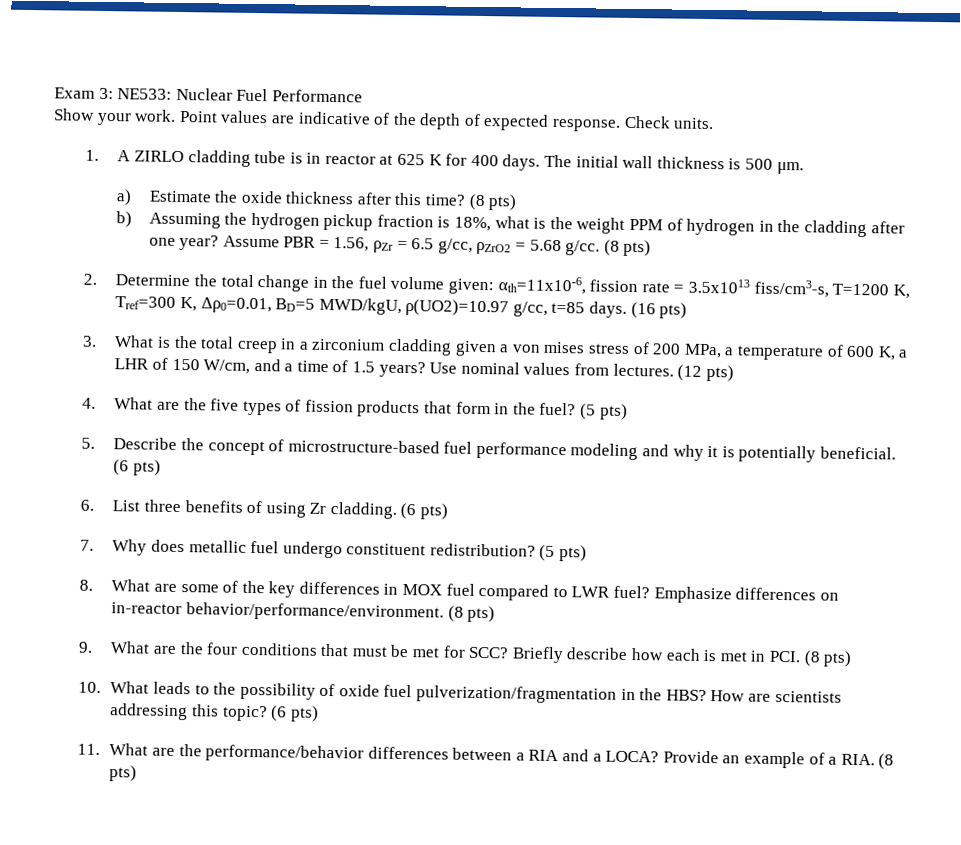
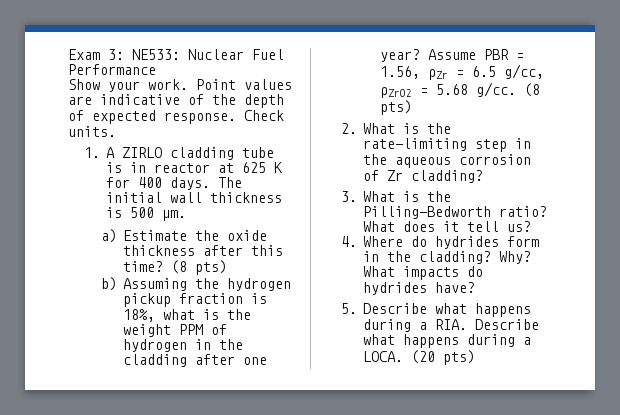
- 2. Determine the total change in the fuel volume given: αth=11x10-6, fission rate = 3.5x1013 fiss/cm3-s, T=1200 K, Tref=300 K, Δρ0=0.01, BD=5 MWD/kgU, ρ(UO2)=10.97 g/cc, t=85 days. (16 pts)
- 3. What is the total creep in a zirconium cladding given a von mises stress of 200 MPa, a temperature of 600 K, a LHR of 150 W/cm, and a time of 1.5 years? Use nominal values from lectures. (12 pts)
- 4. What are the five types of fission products that form in the fuel? (5 pts)
- 5. Describe the concept of microstructure-based fuel performance modeling and why it is potentially beneficial. (6 pts)
- 6. List three benefits of using Zr cladding. (6 pts)
- 7. Why does metallic fuel undergo constituent redistribution? (5 pts)
- 8. What are some of the key differences in MOX fuel compared to LWR fuel? Emphasize differences on in-reactor behavior/performance/environment. (8 pts)
- 9. What are the four conditions that must be met for SCC? Briefly describe how each is met in PCI. (8 pts)
- 10. What leads to the possibility of oxide fuel pulverization/fragmentation in the HBS? How are scientists addressing this topic? (6 pts)
- 11. What are the performance/behavior differences between a RIA and a LOCA? Provide an example of a RIA. (8 pts)
+ 2. What is the rate-limiting step in the aqueous corrosion of Zr cladding?
+ 3. What is the Pilling-Bedworth ratio? What does it tell us?
+ 4. Where do hydrides form in the cladding? Why? What impacts do hydrides have?
+ 5. Describe what happens during a RIA. Describe what happens during a LOCA. (20 pts)

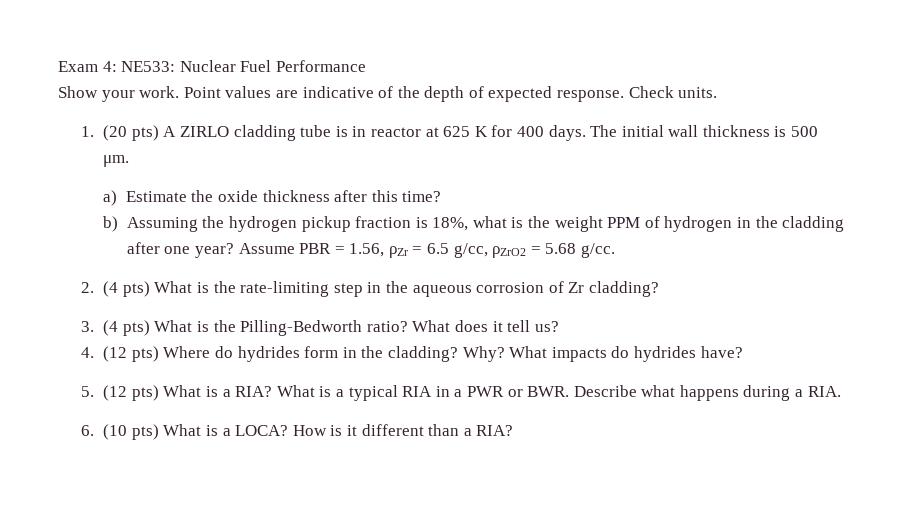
- Exam 3: NE533: Nuclear Fuel Performance
+ Exam 4: NE533: Nuclear Fuel Performance
- 1. A ZIRLO cladding tube is in reactor at 625 K for 400 days.
+ 1. (20 pts) A ZIRLO cladding tube is in reactor at 625 K for 400 days.
- a) Estimate the oxide thickness after this time? (8 pts)
+ a) Estimate the oxide thickness after this time?
- Assume PBR = 1.56, ρZr = 6.5 g/cc, ρZrO2 = 5.68 g/cc. (8 pts)
+ Assume PBR = 1.56, ρZr = 6.5 g/cc, ρZrO2 = 5.68 g/cc.
- 2. What is the rate-limiting step in the aqueous corrosion of Zr cladding?
+ 2. (4 pts) What is the rate-limiting step in the aqueous corrosion of Zr cladding?
- 3. What is the Pilling-Bedworth ratio?
+ 3. (4 pts) What is the Pilling-Bedworth ratio?
- 4. Where do hydrides form in the cladding?
+ 4. (12 pts) Where do hydrides form in the cladding?
- 5. Describe what happens during a RIA. Describe what happens during a LOCA. (20 pts)
+ 5. (12 pts) What is a RIA? What is a typical RIA in a PWR or BWR. Describe what happens during a RIA.
+ 6. (10 pts) What is a LOCA? How is it different than a RIA?

